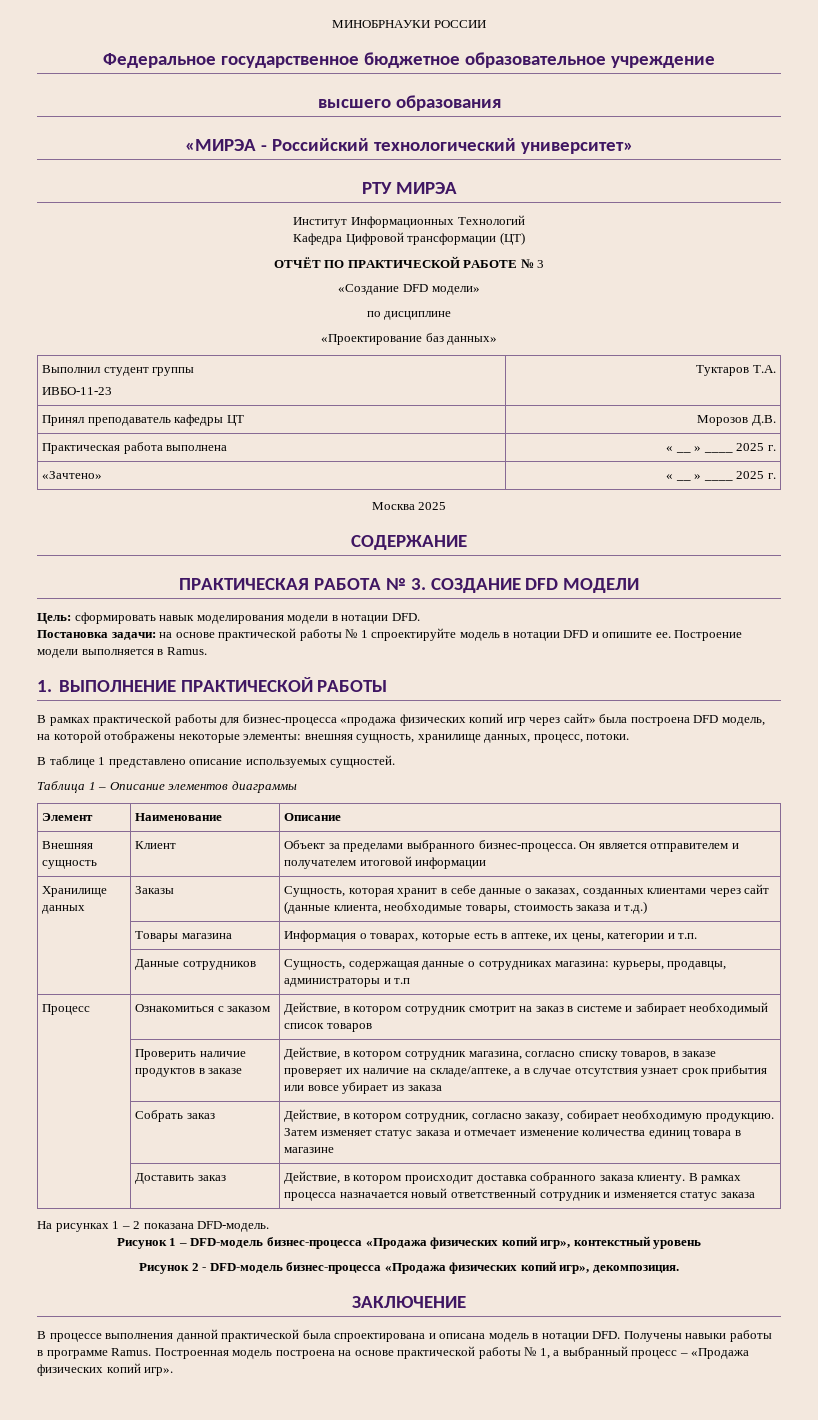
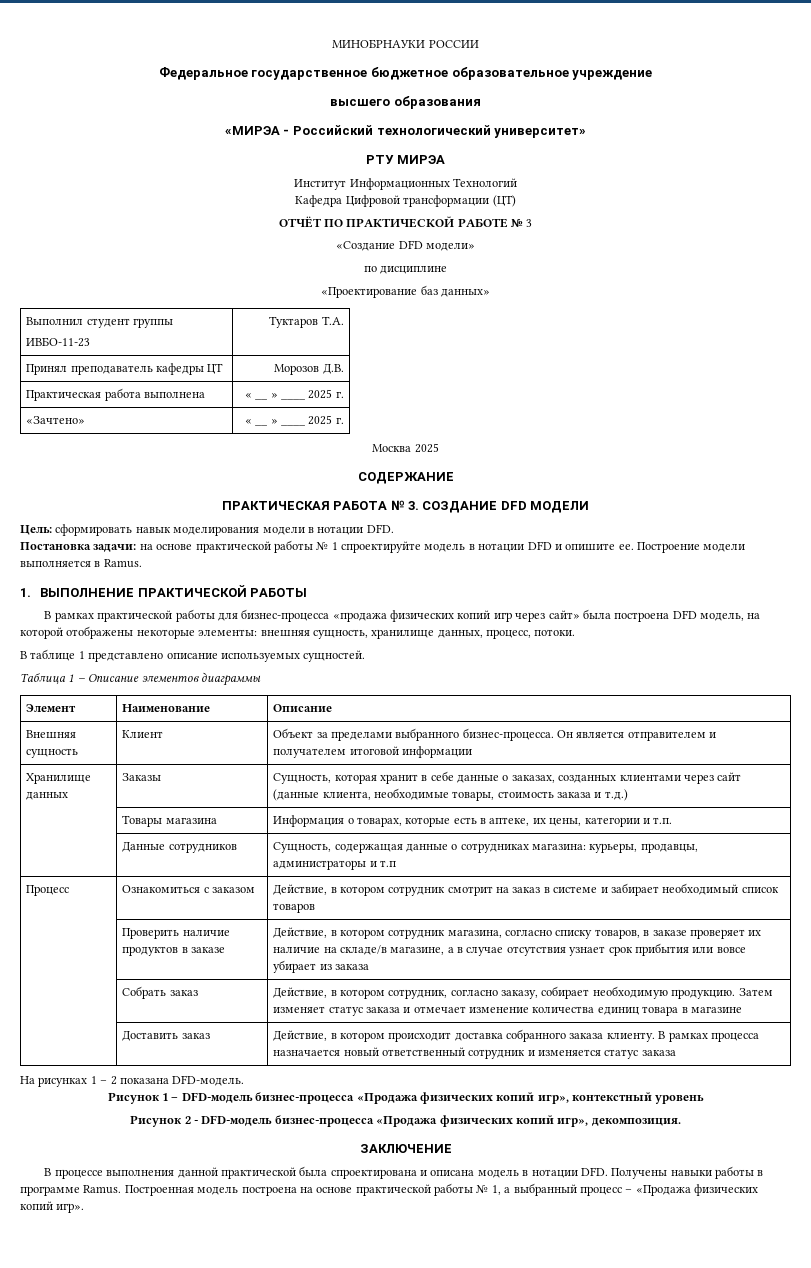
- | Проверить наличие продуктов в заказе | Действие, в котором сотрудник магазина, согласно списку товаров, в заказе проверяет их наличие на складе/аптеке, а в случае отсутствия узнает срок прибытия или вовсе убирает из заказа
+ | Проверить наличие продуктов в заказе | Действие, в котором сотрудник магазина, согласно списку товаров, в заказе проверяет их наличие на складе/в магазине, а в случае отсутствия узнает срок прибытия или вовсе убирает из заказа

